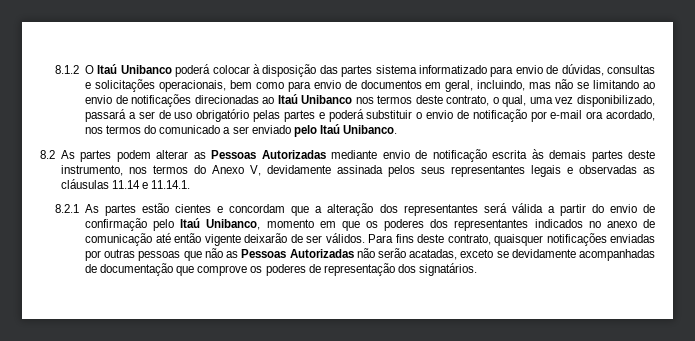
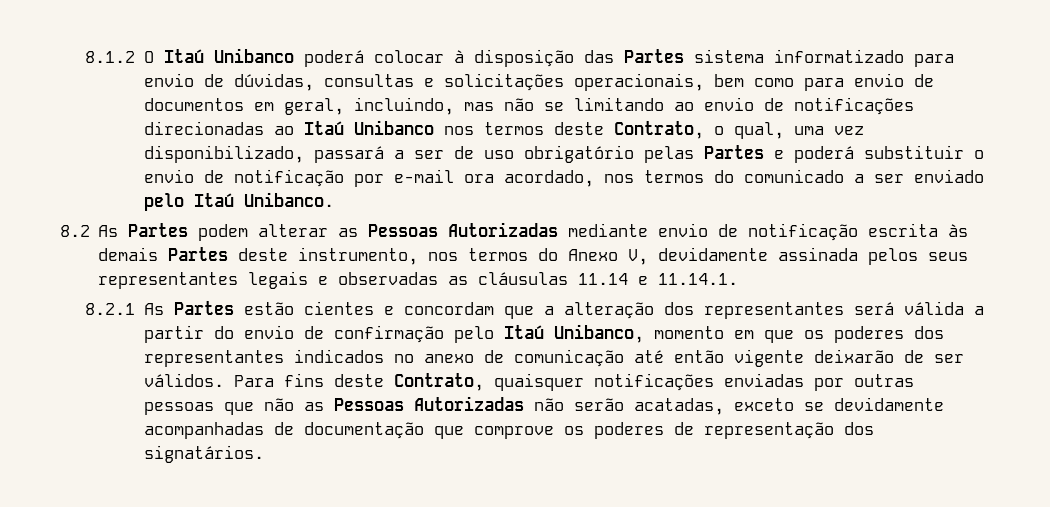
- 8.1.2 O Itaú Unibanco poderá colocar à disposição das partes sistema informatizado para envio de dúvidas, consultas e solicitações operacionais, bem como para envio de documentos em geral, incluindo, mas não se limitando ao envio de notificações direcionadas ao Itaú Unibanco nos termos deste contrato, o qual, uma vez disponibilizado, passará a ser de uso obrigatório pelas partes e poderá substituir o envio de notificação por e-mail ora acordado, nos termos do comunicado a ser enviado pelo Itaú Unibanco.
+ 8.1.2 O Itaú Unibanco poderá colocar à disposição das Partes sistema informatizado para envio de dúvidas, consultas e solicitações operacionais, bem como para envio de documentos em geral, incluindo, mas não se limitando ao envio de notificações direcionadas ao Itaú Unibanco nos termos deste Contrato, o qual, uma vez disponibilizado, passará a ser de uso obrigatório pelas Partes e poderá substituir o envio de notificação por e-mail ora acordado, nos termos do comunicado a ser enviado pelo Itaú Unibanco.
- 8.2 As partes podem alterar as Pessoas Autorizadas mediante envio de notificação escrita às demais partes deste instrumento, nos termos do Anexo V, devidamente assinada pelos seus representantes legais e observadas as cláusulas 11.14 e 11.14.1.
+ 8.2 As Partes podem alterar as Pessoas Autorizadas mediante envio de notificação escrita às demais Partes deste instrumento, nos termos do Anexo V, devidamente assinada pelos seus representantes legais e observadas as cláusulas 11.14 e 11.14.1.
- 8.2.1 As partes estão cientes e concordam que a alteração dos representantes será válida a partir do envio de confirmação pelo Itaú Unibanco, momento em que os poderes dos representantes indicados no anexo de comunicação até então vigente deixarão de ser válidos.
+ 8.2.1 As Partes estão cientes e concordam que a alteração dos representantes será válida a partir do envio de confirmação pelo Itaú Unibanco, momento em que os poderes dos representantes indicados no anexo de comunicação até então vigente deixarão de ser válidos.
- Para fins deste contrato, quaisquer notificações enviadas por outras pessoas que não as Pessoas Autorizadas não serão acatadas, exceto se devidamente acompanhadas de documentação que comprove os poderes de representação dos signatários.
+ Para fins deste Contrato, quaisquer notificações enviadas por outras pessoas que não as Pessoas Autorizadas não serão acatadas, exceto se devidamente acompanhadas de documentação que comprove os poderes de representação dos signatários.

